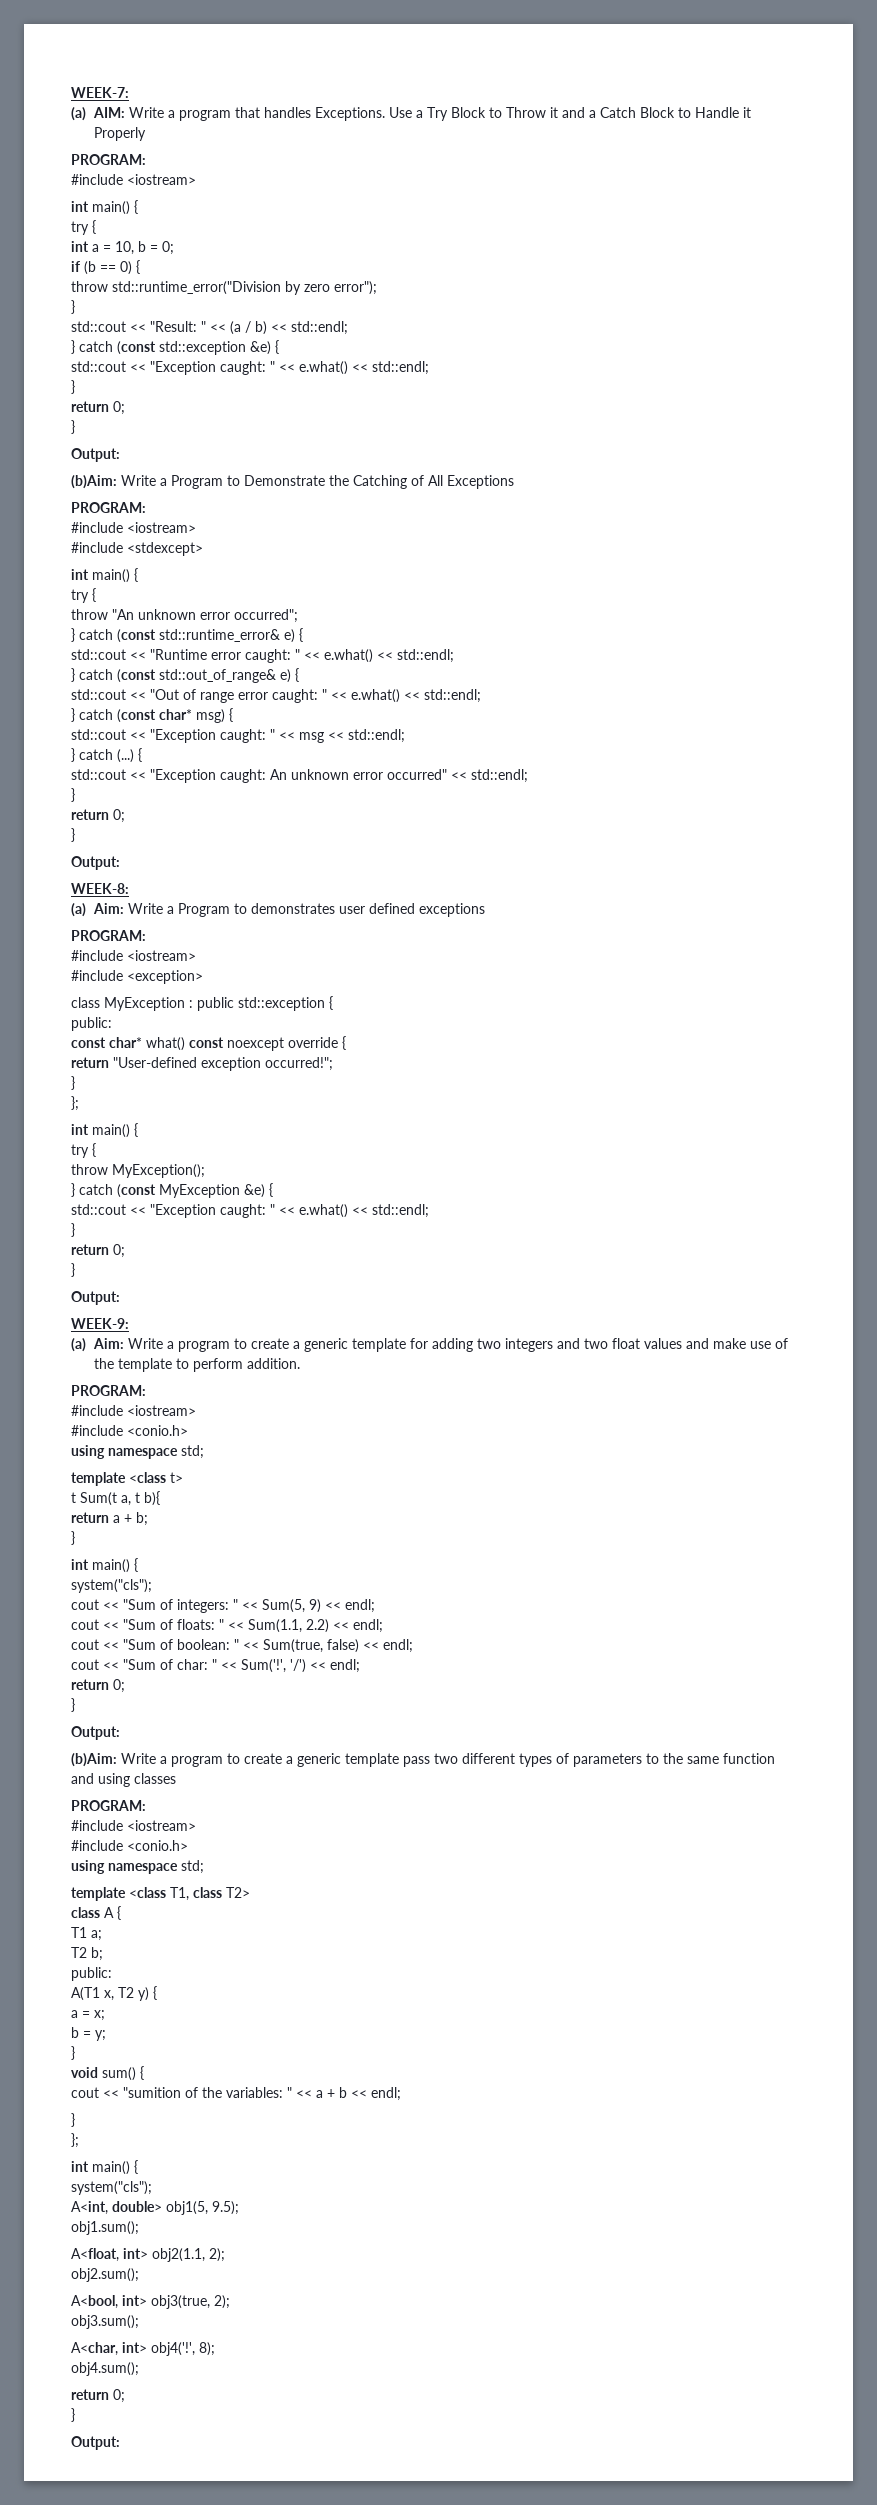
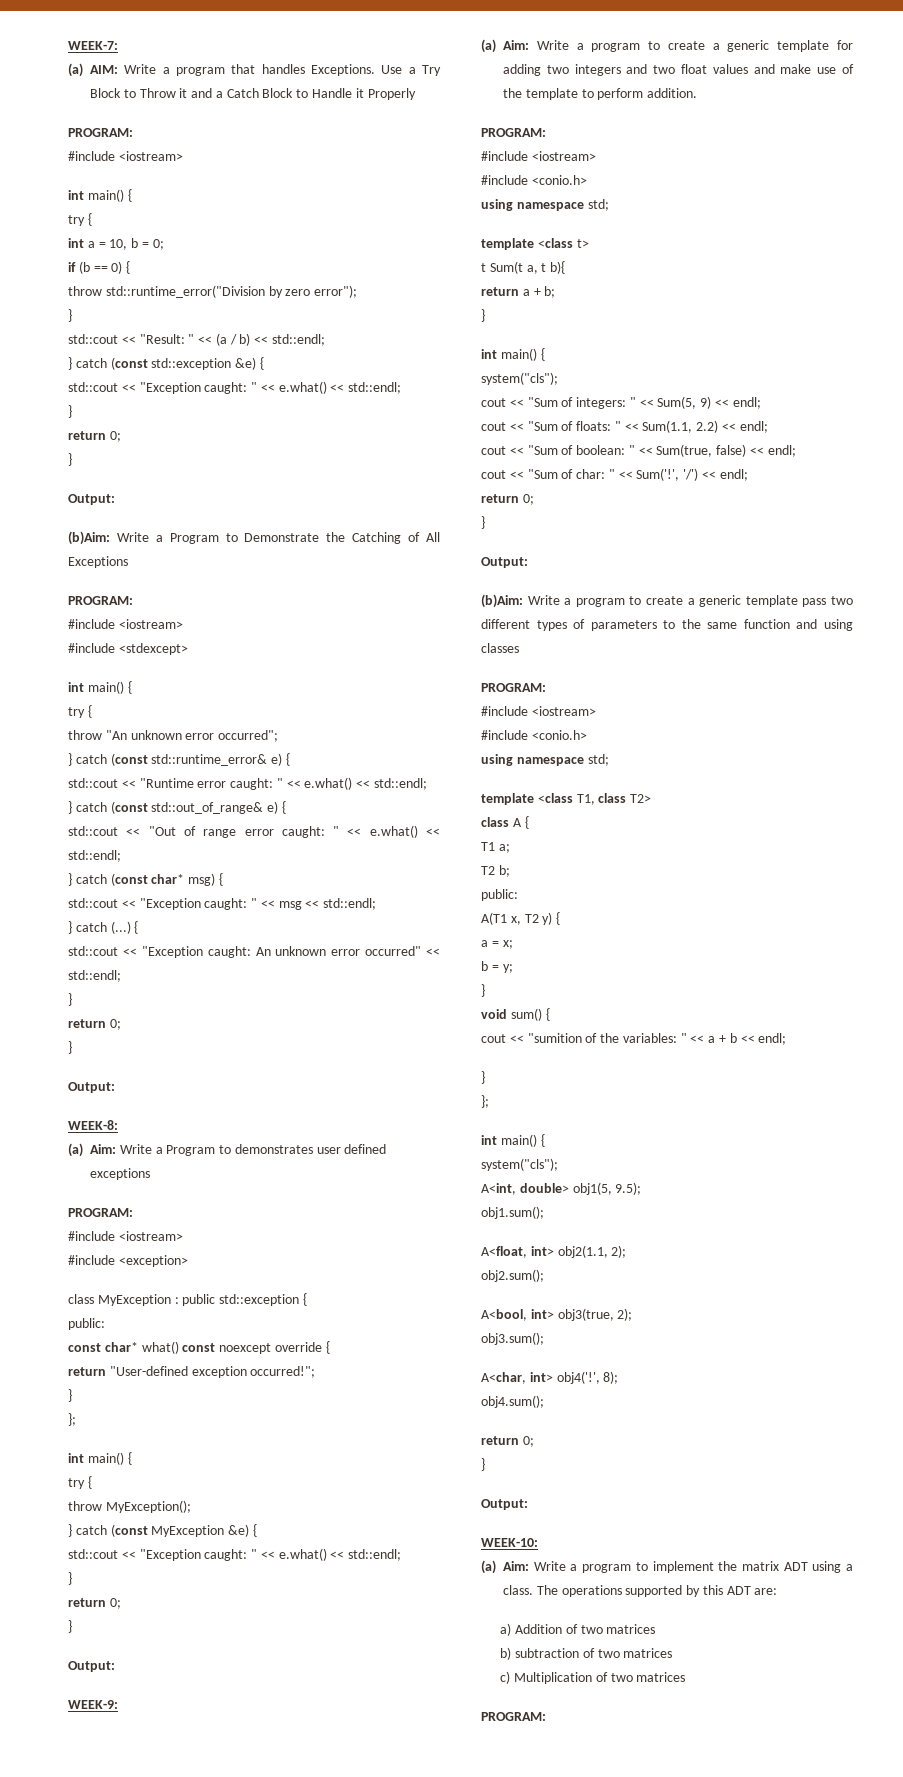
+ WEEK-10:
+ (a) Aim: Write a program to implement the matrix ADT using a class. The operations supported by this ADT are:
+ a) Addition of two matrices
+ b) subtraction of two matrices
+ c) Multiplication of two matrices
+ PROGRAM:

